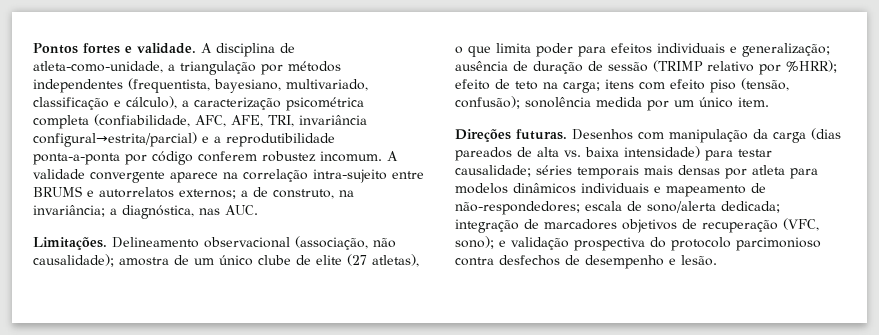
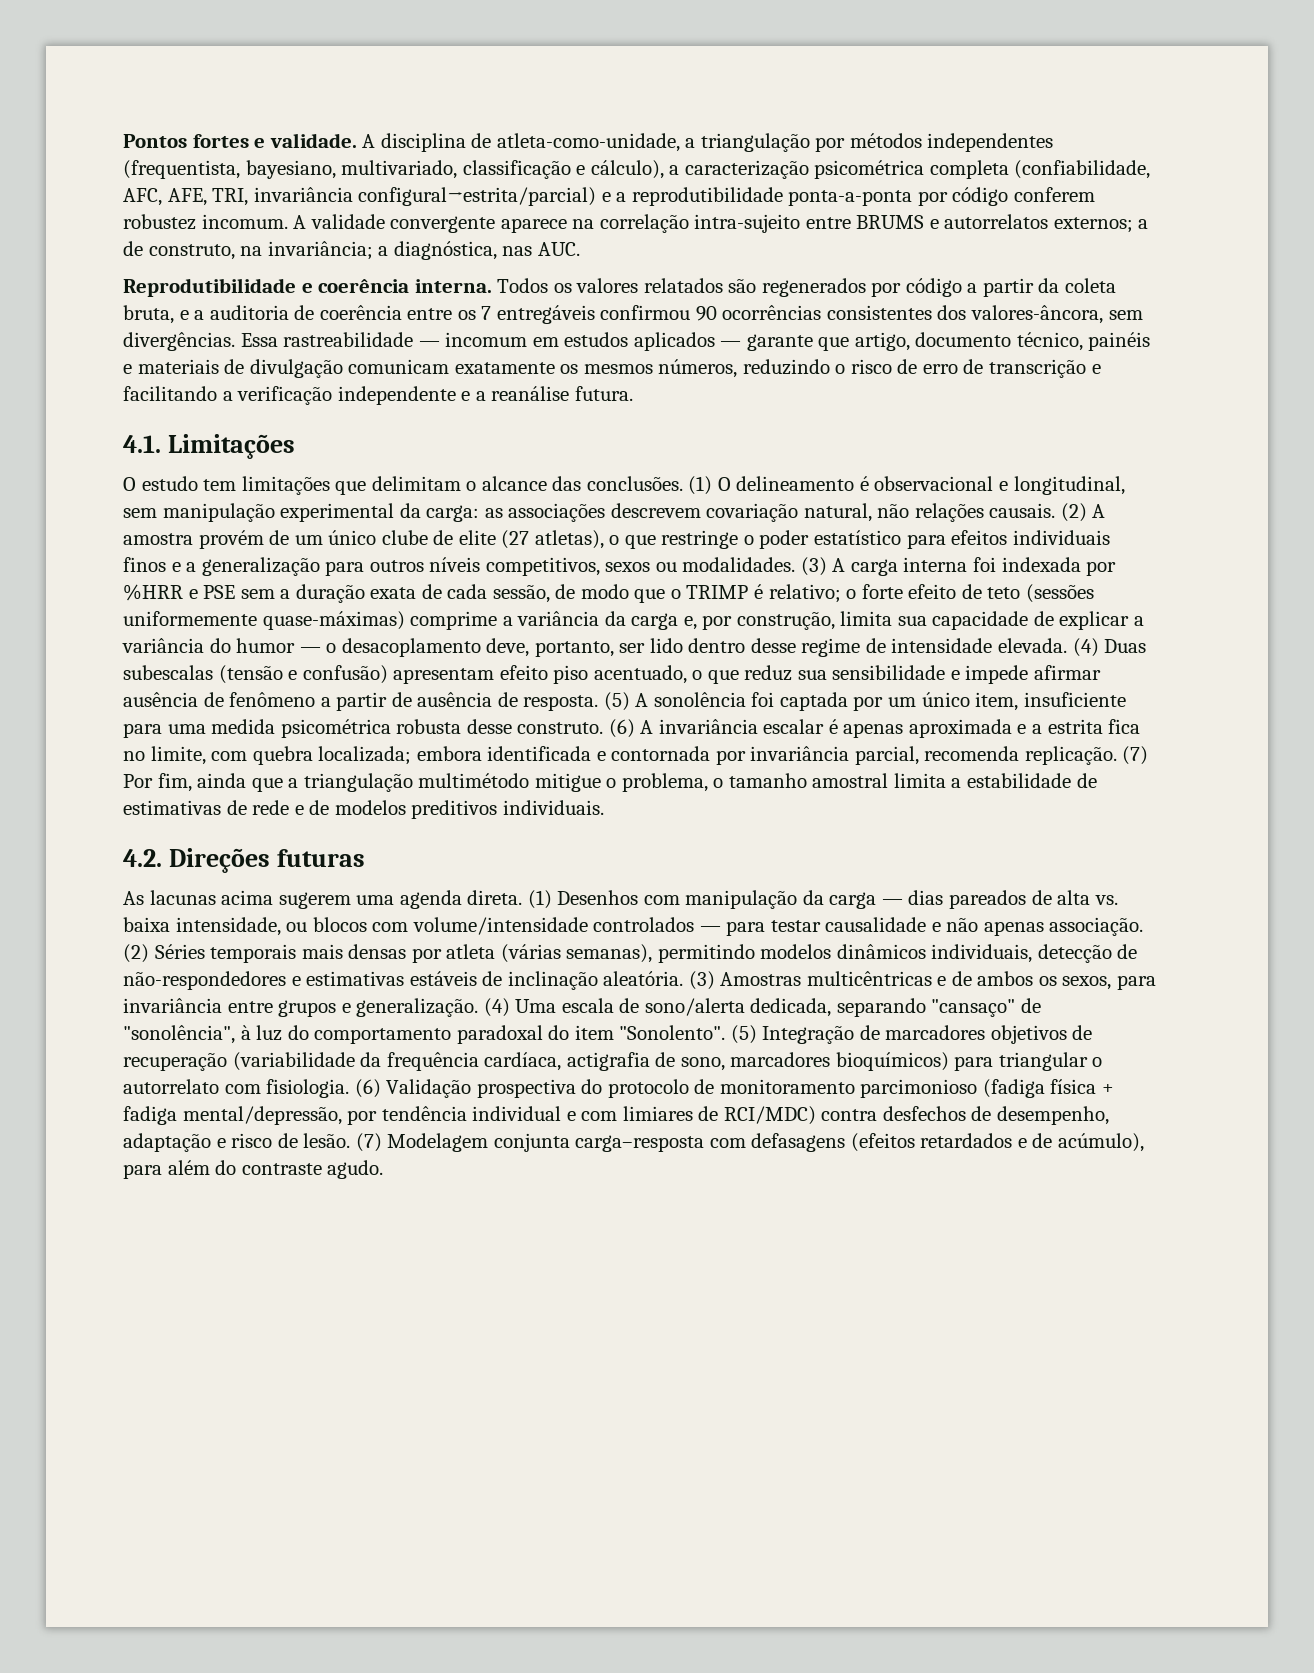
- Limitações. Delineamento observacional (associação, não causalidade); amostra de um único clube de elite (27 atletas), o que limita poder para efeitos individuais e generalização; ausência de duração de sessão (TRIMP relativo por %HRR); efeito de teto na carga; itens com efeito piso (tensão, confusão); sonolência medida por um único item.
- Direções futuras. Desenhos com manipulação da carga (dias pareados de alta vs. baixa intensidade) para testar causalidade; séries temporais mais densas por atleta para modelos dinâmicos individuais e mapeamento de não-respondedores; escala de sono/alerta dedicada; integração de marcadores objetivos de recuperação (VFC, sono); e validação prospectiva do protocolo parcimonioso contra desfechos de desempenho e lesão.
+ Reprodutibilidade e coerência interna. Todos os valores relatados são regenerados por código a partir da coleta bruta, e a auditoria de coerência entre os 7 entregáveis confirmou 90 ocorrências consistentes dos valores-âncora, sem divergências. Essa rastreabilidade — incomum em estudos aplicados — garante que artigo, documento técnico, painéis e materiais de divulgação comunicam exatamente os mesmos números, reduzindo o risco de erro de transcrição e facilitando a verificação independente e a reanálise futura.
+ 4.1. Limitações
+ O estudo tem limitações que delimitam o alcance das conclusões. (1) O delineamento é observacional e longitudinal, sem manipulação experimental da carga: as associações descrevem covariação natural, não relações causais. (2) A amostra provém de um único clube de elite (27 atletas), o que restringe o poder estatístico para efeitos individuais finos e a generalização para outros níveis competitivos, sexos ou modalidades. (3) A carga interna foi indexada por %HRR e PSE sem a duração exata de cada sessão, de modo que o TRIMP é relativo; o forte efeito de teto (sessões uniformemente quase-máximas) comprime a variância da carga e, por construção, limita sua capacidade de explicar a variância do humor — o desacoplamento deve, portanto, ser lido dentro desse regime de intensidade elevada. (4) Duas subescalas (tensão e confusão) apresentam efeito piso acentuado, o que reduz sua sensibilidade e impede afirmar ausência de fenômeno a partir de ausência de resposta. (5) A sonolência foi captada por um único item, insuficiente para uma medida psicométrica robusta desse construto. (6) A invariância escalar é apenas aproximada e a estrita fica no limite, com quebra localizada; embora identificada e contornada por invariância parcial, recomenda replicação. (7) Por fim, ainda que a triangulação multimétodo mitigue o problema, o tamanho amostral limita a estabilidade de estimativas de rede e de modelos preditivos individuais.
+ 4.2. Direções futuras
+ As lacunas acima sugerem uma agenda direta. (1) Desenhos com manipulação da carga — dias pareados de alta vs. baixa intensidade, ou blocos com volume/intensidade controlados — para testar causalidade e não apenas associação. (2) Séries temporais mais densas por atleta (várias semanas), permitindo modelos dinâmicos individuais, detecção de não-respondedores e estimativas estáveis de inclinação aleatória. (3) Amostras multicêntricas e de ambos os sexos, para invariância entre grupos e generalização. (4) Uma escala de sono/alerta dedicada, separando "cansaço" de "sonolência", à luz do comportamento paradoxal do item "Sonolento". (5) Integração de marcadores objetivos de recuperação (variabilidade da frequência cardíaca, actigrafia de sono, marcadores bioquímicos) para triangular o autorrelato com fisiologia. (6) Validação prospectiva do protocolo de monitoramento parcimonioso (fadiga física + fadiga mental/depressão, por tendência individual e com limiares de RCI/MDC) contra desfechos de desempenho, adaptação e risco de lesão. (7) Modelagem conjunta carga–resposta com defasagens (efeitos retardados e de acúmulo), para além do contraste agudo.

